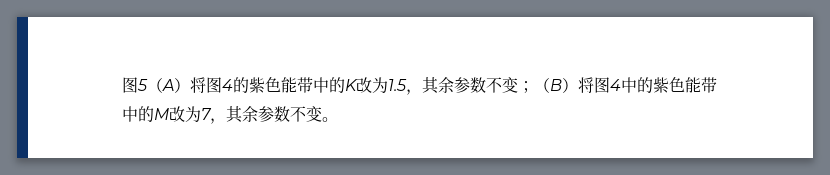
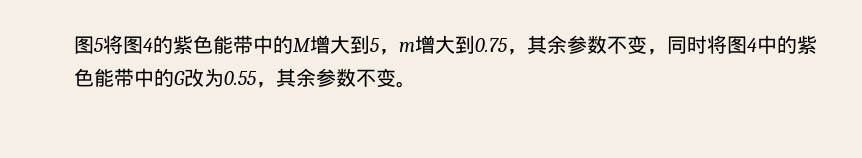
- 图5（A）将图4的紫色能带中的K改为1.5，其余参数不变；（B）将图4中的紫色能带中的M改为7，其余参数不变。
+ 图5将图4的紫色能带中的M增大到5，m增大到0.75，其余参数不变，同时将图4中的紫色能带中的G改为0.55，其余参数不变。

